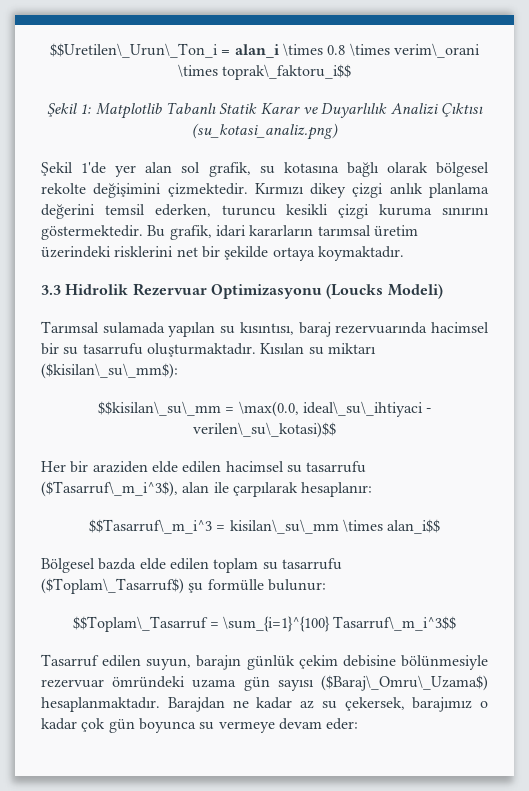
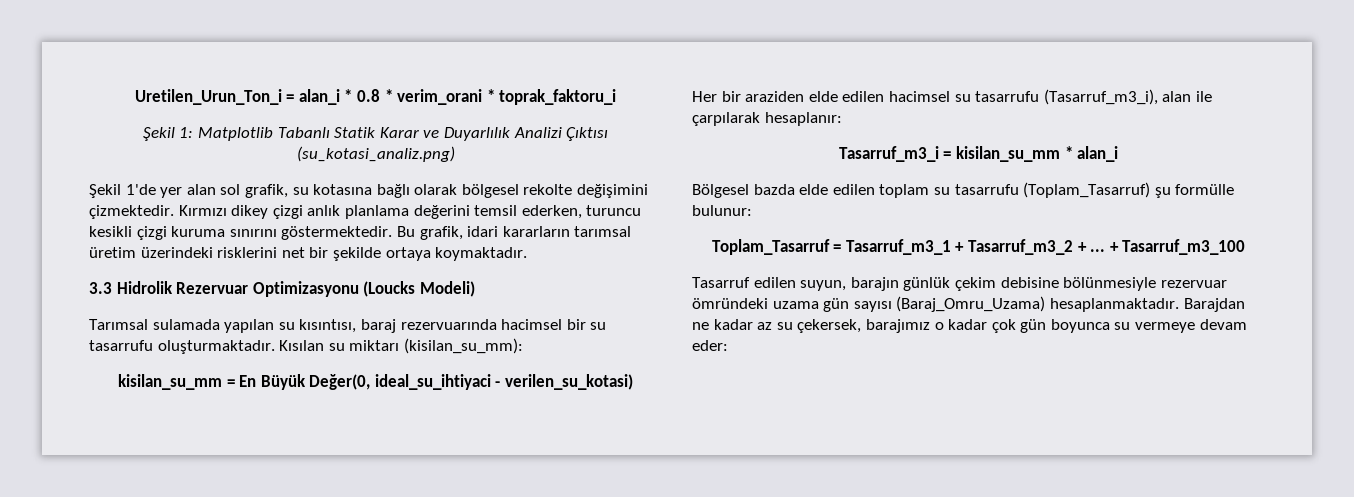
- $$Uretilen\_Urun\_Ton_i = alan_i \times 0.8 \times verim\_orani \times toprak\_faktoru_i$$
+ Uretilen_Urun_Ton_i = alan_i * 0.8 * verim_orani * toprak_faktoru_i
- Kısılan su miktarı ($kisilan\_su\_mm$):
- $$kisilan\_su\_mm = \max(0.0, ideal\_su\_ihtiyaci - verilen\_su\_kotasi)$$
+ Kısılan su miktarı (kisilan_su_mm):
+ kisilan_su_mm = En Büyük Değer(0, ideal_su_ihtiyaci - verilen_su_kotasi)
- Her bir araziden elde edilen hacimsel su tasarrufu ($Tasarruf\_m_i^3$), alan ile çarpılarak hesaplanır:
+ Her bir araziden elde edilen hacimsel su tasarrufu (Tasarruf_m3_i), alan ile çarpılarak hesaplanır:
- $$Tasarruf\_m_i^3 = kisilan\_su\_mm \times alan_i$$
+ Tasarruf_m3_i = kisilan_su_mm * alan_i
- Bölgesel bazda elde edilen toplam su tasarrufu ($Toplam\_Tasarruf$) şu formülle bulunur:
+ Bölgesel bazda elde edilen toplam su tasarrufu (Toplam_Tasarruf) şu formülle bulunur:
- $$Toplam\_Tasarruf = \sum_{i=1}^{100} Tasarruf\_m_i^3$$
+ Toplam_Tasarruf = Tasarruf_m3_1 + Tasarruf_m3_2 + ... + Tasarruf_m3_100
- Tasarruf edilen suyun, barajın günlük çekim debisine bölünmesiyle rezervuar ömründeki uzama gün sayısı ($Baraj\_Omru\_Uzama$) hesaplanmaktadır.
+ Tasarruf edilen suyun, barajın günlük çekim debisine bölünmesiyle rezervuar ömründeki uzama gün sayısı (Baraj_Omru_Uzama) hesaplanmaktadır.

